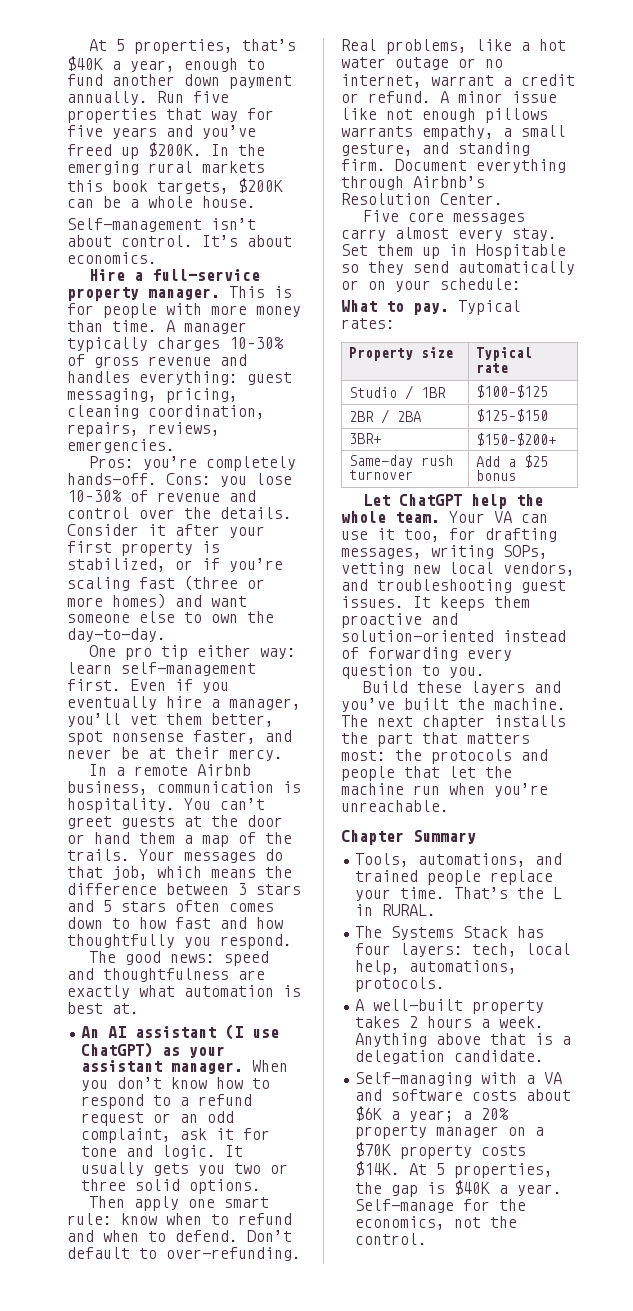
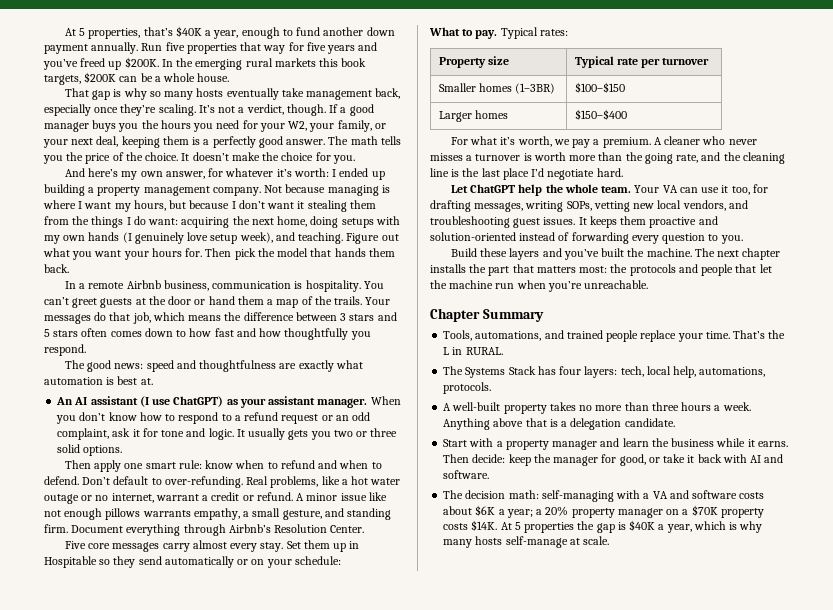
- Self-management isn’t about control. It’s about economics.
- Hire a full-service property manager. This is for people with more money than time. A manager typically charges 10–30% of gross revenue and handles everything: guest messaging, pricing, cleaning coordination, repairs, reviews, emergencies.
- Pros: you’re completely hands-off. Cons: you lose 10–30% of revenue and control over the details. Consider it after your first property is stabilized, or if you’re scaling fast (three or more homes) and want someone else to own the day-to-day.
- One pro tip either way: learn self-management first. Even if you eventually hire a manager, you’ll vet them better, spot nonsense faster, and never be at their mercy.
+ That gap is why so many hosts eventually take management back, especially once they’re scaling. It’s not a verdict, though. If a good manager buys you the hours you need for your W2, your family, or your next deal, keeping them is a perfectly good answer. The math tells you the price of the choice. It doesn’t make the choice for you.
+ And here’s my own answer, for whatever it’s worth: I ended up building a property management company. Not because managing is where I want my hours, but because I don’t want it stealing them from the things I do want: acquiring the next home, doing setups with my own hands (I genuinely love setup week), and teaching. Figure out what you want your hours for. Then pick the model that hands them back.
- Property size | Typical rate
- Studio / 1BR | $100–$125
- 2BR / 2BA | $125–$150
- 3BR+ | $150–$200+
- Same-day rush turnover | Add a $25 bonus
+ Property size | Typical rate per turnover
+ Smaller homes (1–3BR) | $100–$150
+ Larger homes | $150–$400
+ For what it’s worth, we pay a premium. A cleaner who never misses a turnover is worth more than the going rate, and the cleaning line is the last place I’d negotiate hard.
- A well-built property takes 2 hours a week.
+ A well-built property takes no more than three hours a week.
- Self-managing with a VA and software costs about $6K a year; a 20% property manager on a $70K property costs $14K.
+ Start with a property manager and learn the business while it earns. Then decide: keep the manager for good, or take it back with AI and software.
+ The decision math: self-managing with a VA and software costs about $6K a year; a 20% property manager on a $70K property costs $14K.
- At 5 properties, the gap is $40K a year. Self-manage for the economics, not the control.
+ At 5 properties the gap is $40K a year, which is why many hosts self-manage at scale.

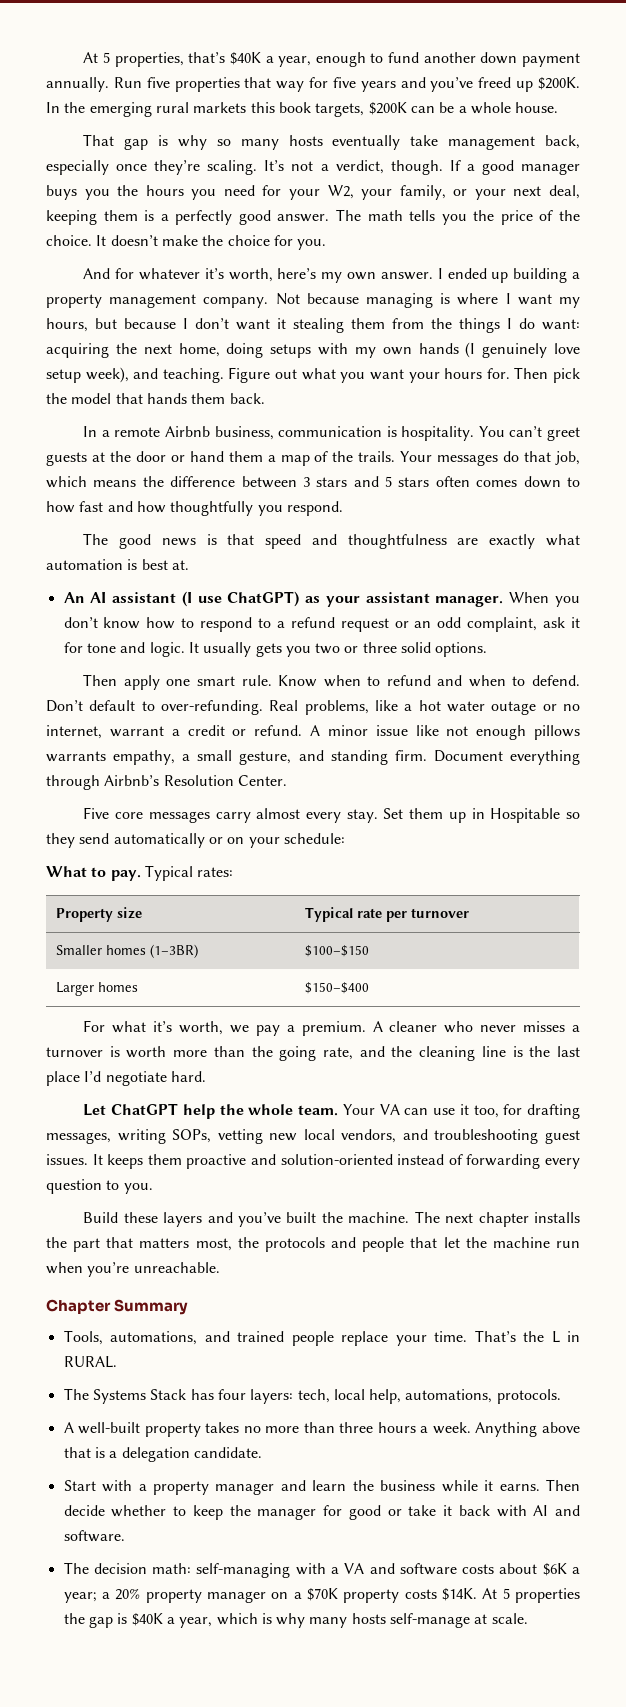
- And here’s my own answer, for whatever it’s worth: I ended up building a property management company.
+ And for whatever it’s worth, here’s my own answer. I ended up building a property management company.
- The good news: speed and thoughtfulness are exactly what automation is best at.
+ The good news is that speed and thoughtfulness are exactly what automation is best at.
- Then apply one smart rule: know when to refund and when to defend.
+ Then apply one smart rule. Know when to refund and when to defend.
- The next chapter installs the part that matters most: the protocols and people that let the machine run when you’re unreachable.
+ The next chapter installs the part that matters most, the protocols and people that let the machine run when you’re unreachable.
- Then decide: keep the manager for good, or take it back with AI and software.
+ Then decide whether to keep the manager for good or take it back with AI and software.

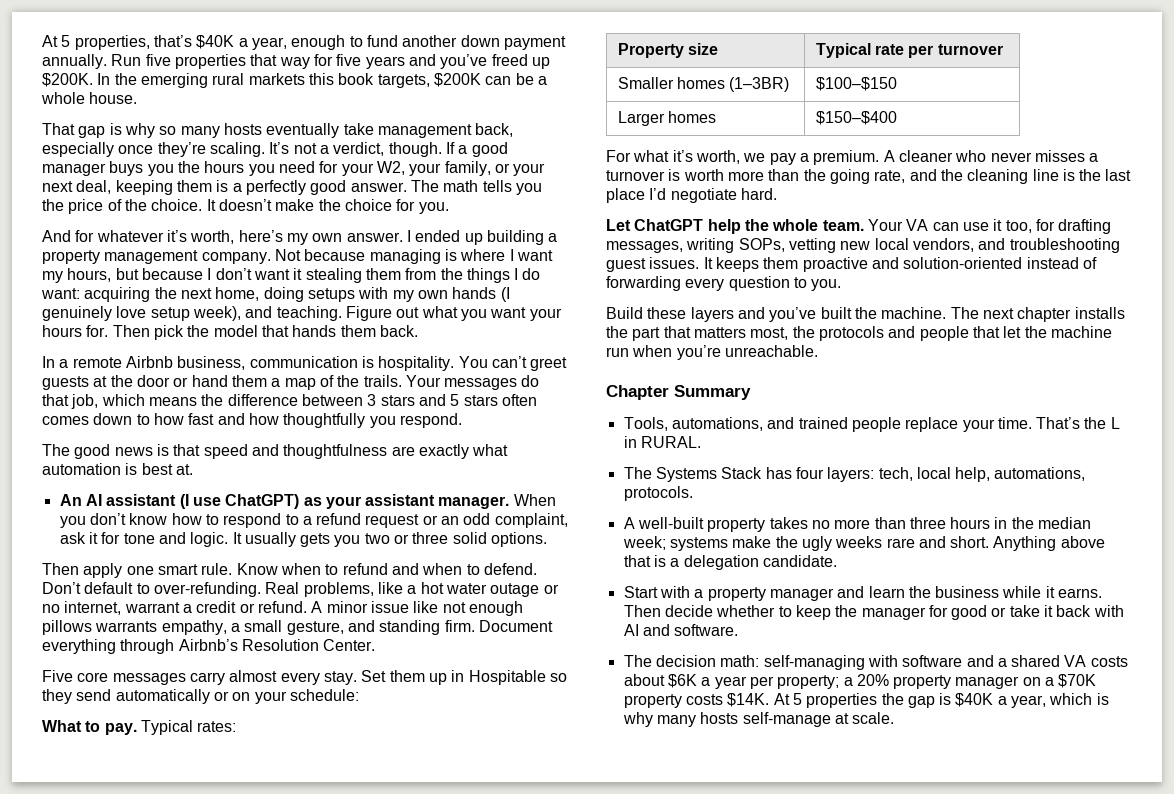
- A well-built property takes no more than three hours a week.
+ A well-built property takes no more than three hours in the median week; systems make the ugly weeks rare and short.
- The decision math: self-managing with a VA and software costs about $6K a year; a 20% property manager on a $70K property costs $14K.
+ The decision math: self-managing with software and a shared VA costs about $6K a year per property; a 20% property manager on a $70K property costs $14K.

